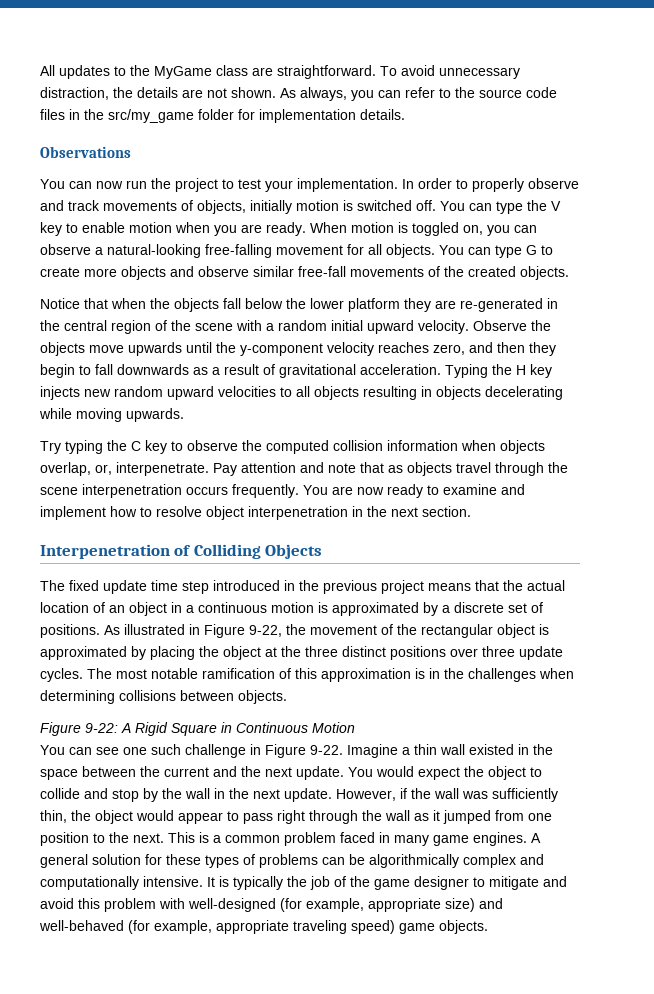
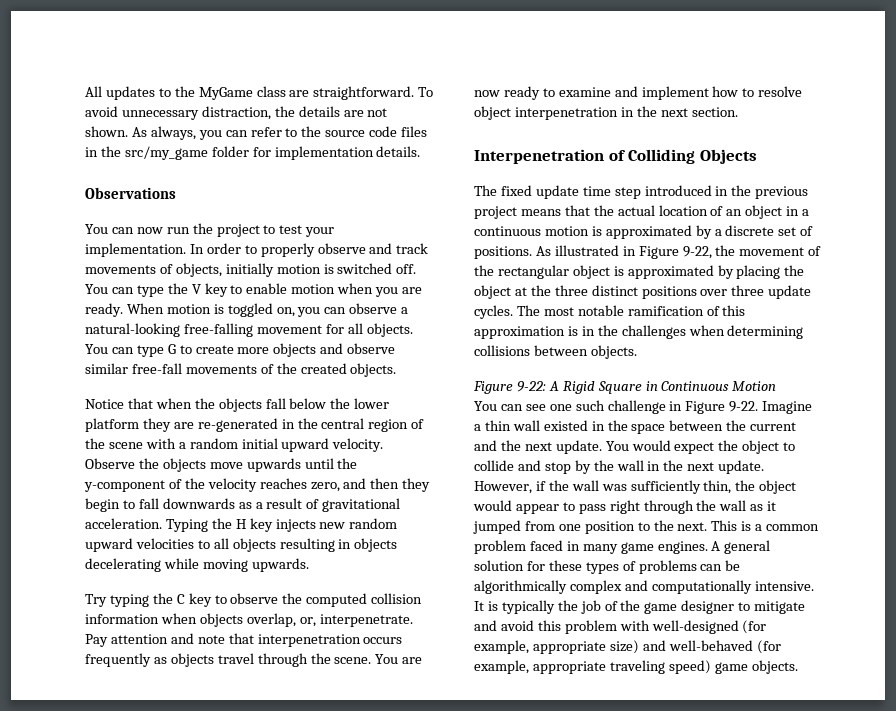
- Observe the objects move upwards until the y-component velocity reaches zero, and then they begin to fall downwards as a result of gravitational acceleration.
+ Observe the objects move upwards until the y-component of the velocity reaches zero, and then they begin to fall downwards as a result of gravitational acceleration.
- Pay attention and note that as objects travel through the scene interpenetration occurs frequently.
+ Pay attention and note that interpenetration occurs frequently as objects travel through the scene.

